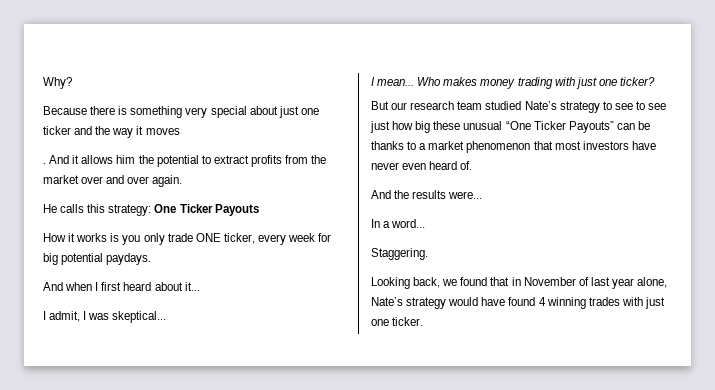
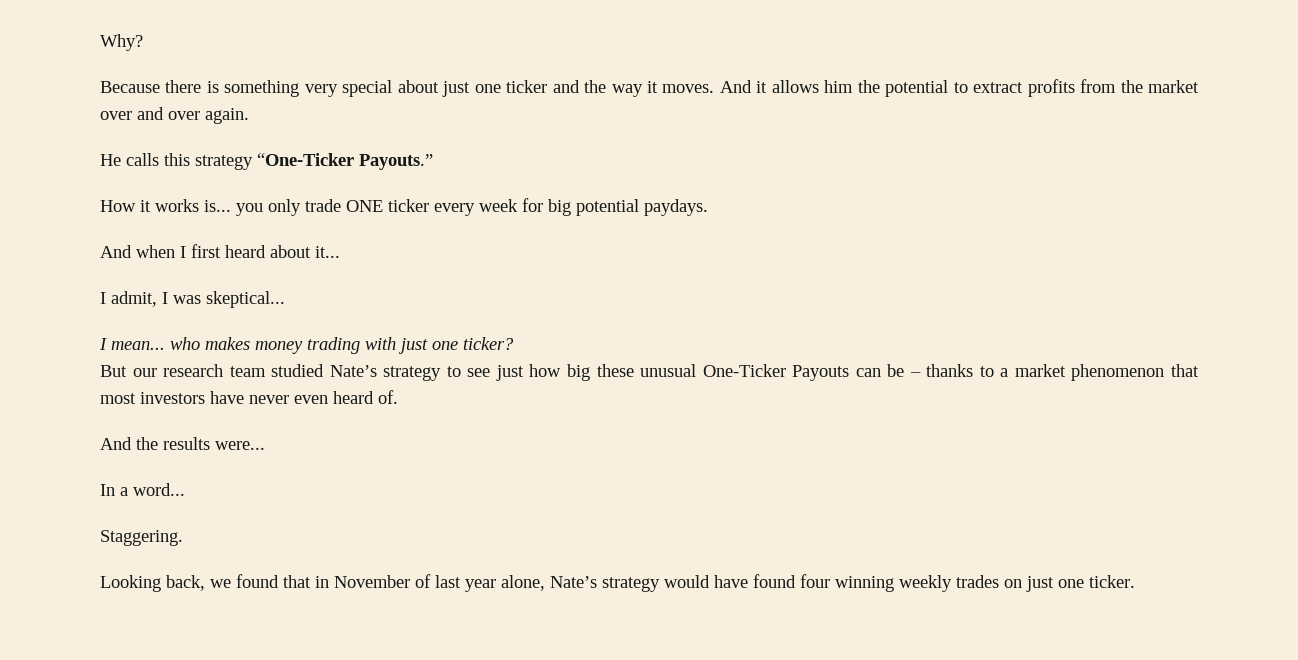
- Because there is something very special about just one ticker and the way it moves
- .
+ Because there is something very special about just one ticker and the way it moves.
- He calls this strategy: One Ticker Payouts
+ He calls this strategy “One-Ticker Payouts.”
- How it works is you only trade ONE ticker, every week for big potential paydays.
+ How it works is... you only trade ONE ticker every week for big potential paydays.
- I mean... Who makes money trading with just one ticker?
+ I mean... who makes money trading with just one ticker?
- But our research team studied Nate’s strategy to see to see just how big these unusual “One Ticker Payouts” can be thanks to a market phenomenon that most investors have never even heard of.
+ But our research team studied Nate’s strategy to see just how big these unusual One-Ticker Payouts can be – thanks to a market phenomenon that most investors have never even heard of.
- Looking back, we found that in November of last year alone, Nate’s strategy would have found 4 winning trades with just one ticker.
+ Looking back, we found that in November of last year alone, Nate’s strategy would have found four winning weekly trades on just one ticker.

